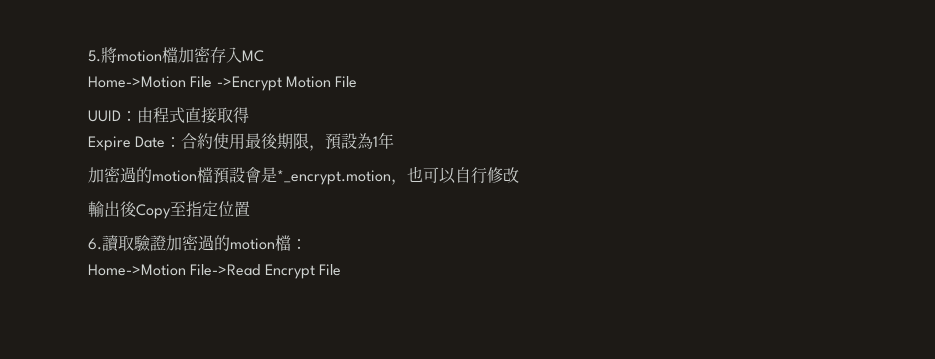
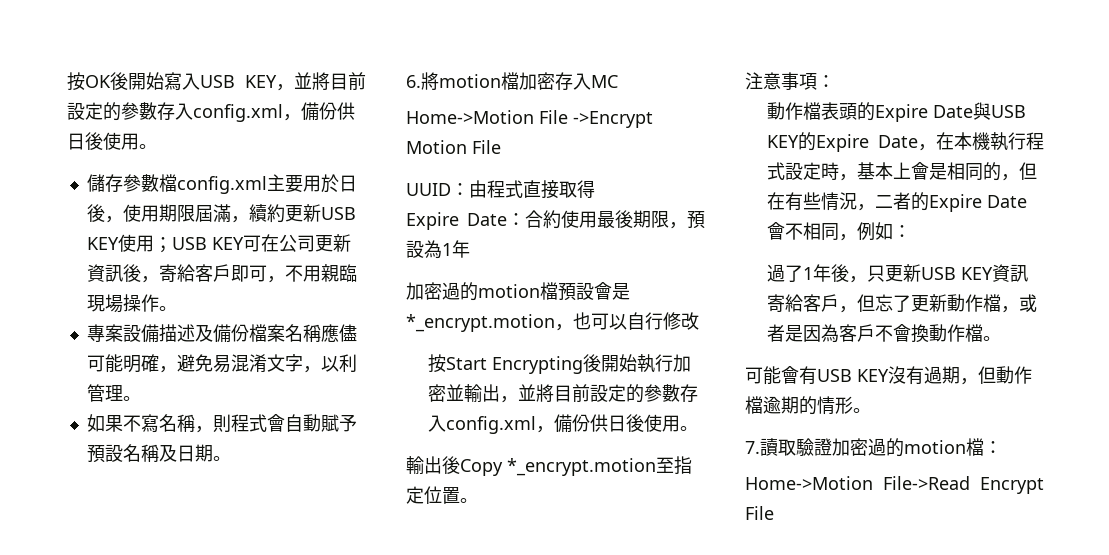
- 5.將motion檔加密存入MC
+ 按OK後開始寫入USB KEY，並將目前設定的參數存入config.xml，備份供日後使用。
+ 儲存參數檔config.xml主要用於日後，使用期限屆滿，續約更新USB KEY使用；USB KEY可在公司更新資訊後，寄給客戶即可，不用親臨現場操作。
+ 專案設備描述及備份檔案名稱應儘可能明確，避免易混淆文字，以利管理。
+ 如果不寫名稱，則程式會自動賦予預設名稱及日期。
+ 6.將motion檔加密存入MC
+ 按Start Encrypting後開始執行加密並輸出，並將目前設定的參數存入config.xml，備份供日後使用。
- 輸出後Copy至指定位置
- 6.讀取驗證加密過的motion檔：
+ 輸出後Copy *_encrypt.motion至指定位置。
+ 注意事項：
+ 動作檔表頭的Expire Date與USB KEY的Expire Date，在本機執行程式設定時，基本上會是相同的，但在有些情況，二者的Expire Date會不相同，例如：
+ 過了1年後，只更新USB KEY資訊寄給客戶，但忘了更新動作檔，或者是因為客戶不會換動作檔。
+ 可能會有USB KEY沒有過期，但動作檔逾期的情形。
+ 7.讀取驗證加密過的motion檔：

